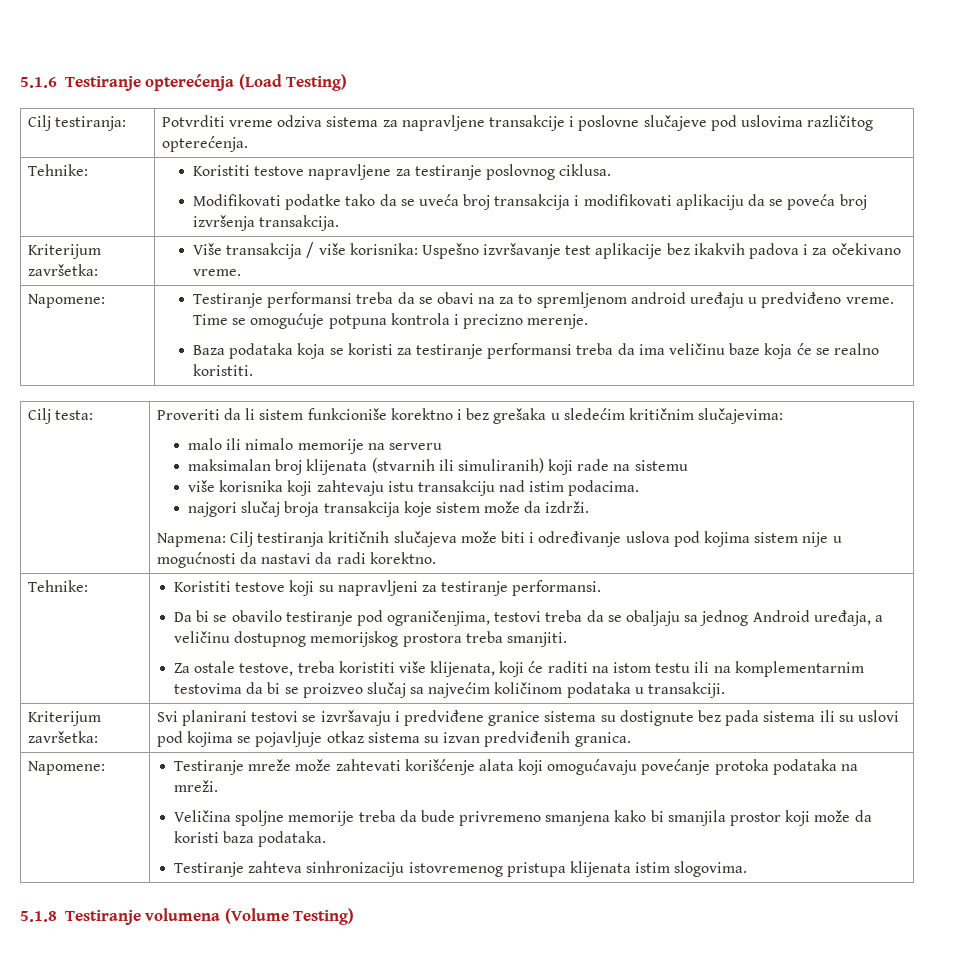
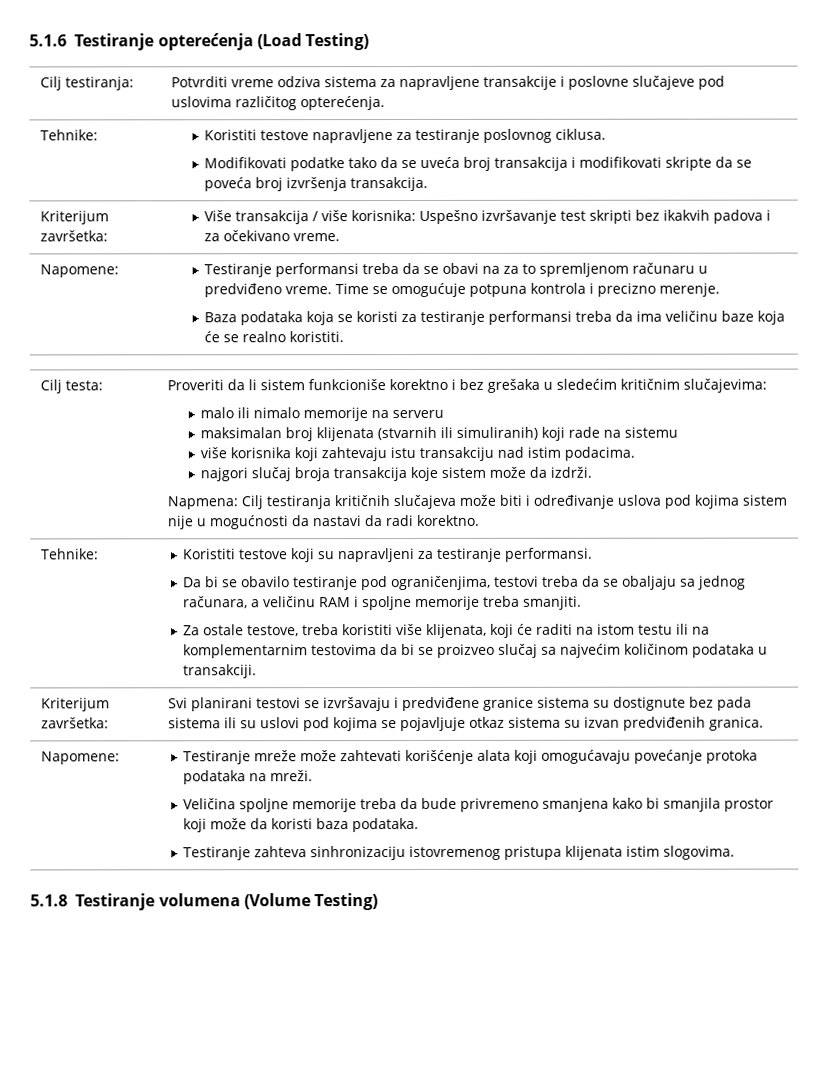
  Tehnike: | Koristiti testove napravljene za testiranje poslovnog ciklusa.
- Modifikovati podatke tako da se uveća broj transakcija i modifikovati aplikaciju da se poveća broj izvršenja transakcija.
+ Modifikovati podatke tako da se uveća broj transakcija i modifikovati skripte da se poveća broj izvršenja transakcija.
- Kriterijum završetka: | Više transakcija / više korisnika: Uspešno izvršavanje test aplikacije bez ikakvih padova i za očekivano vreme.
+ Kriterijum završetka: | Više transakcija / više korisnika: Uspešno izvršavanje test skripti bez ikakvih padova i za očekivano vreme.
- Testiranje performansi treba da se obavi na za to spremljenom android uređaju u predviđeno vreme.
+ Testiranje performansi treba da se obavi na za to spremljenom računaru u predviđeno vreme.
- Da bi se obavilo testiranje pod ograničenjima, testovi treba da se obaljaju sa jednog Android uređaja, a veličinu dostupnog memorijskog prostora treba smanjiti.
+ Da bi se obavilo testiranje pod ograničenjima, testovi treba da se obaljaju sa jednog računara, a veličinu RAM i spoljne memorije treba smanjiti.

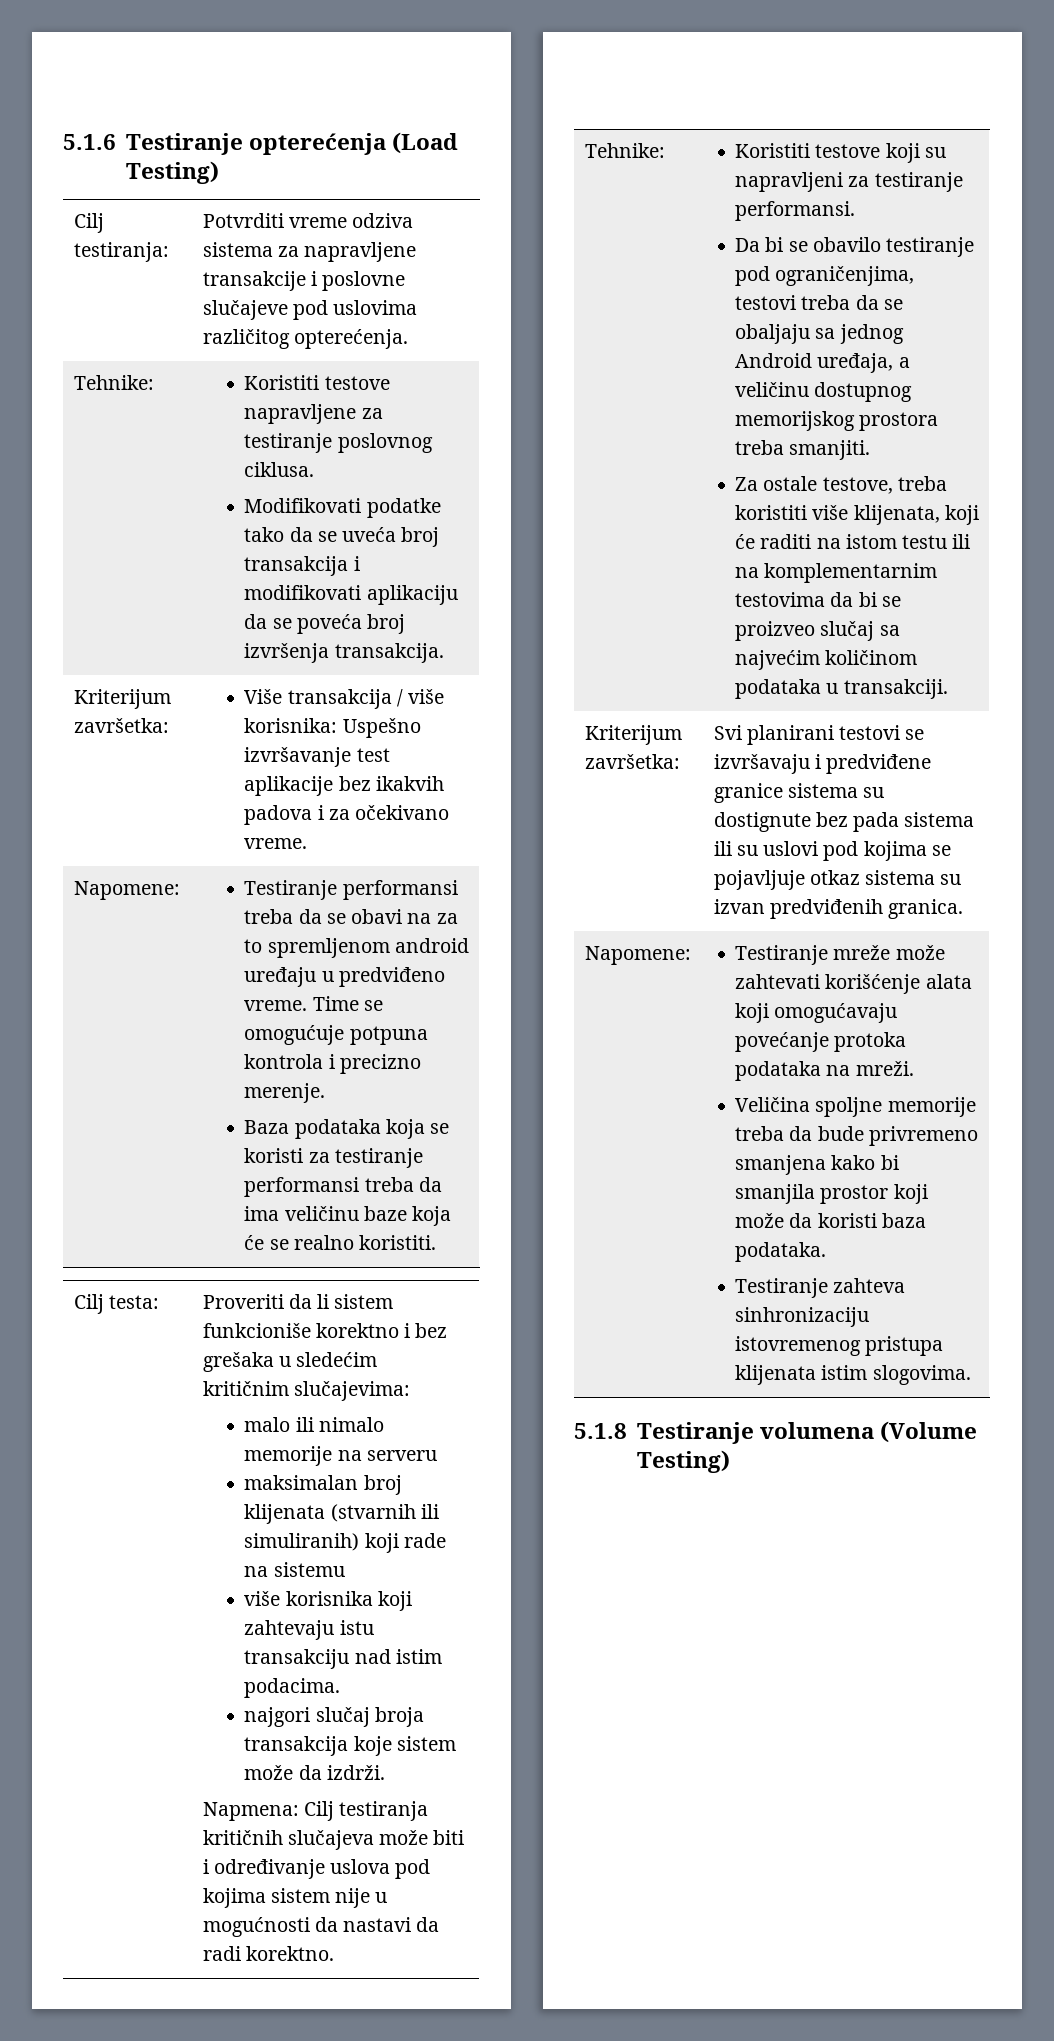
  Tehnike: | Koristiti testove napravljene za testiranje poslovnog ciklusa.
- Modifikovati podatke tako da se uveća broj transakcija i modifikovati skripte da se poveća broj izvršenja transakcija.
+ Modifikovati podatke tako da se uveća broj transakcija i modifikovati aplikaciju da se poveća broj izvršenja transakcija.
- Kriterijum završetka: | Više transakcija / više korisnika: Uspešno izvršavanje test skripti bez ikakvih padova i za očekivano vreme.
+ Kriterijum završetka: | Više transakcija / više korisnika: Uspešno izvršavanje test aplikacije bez ikakvih padova i za očekivano vreme.
- Testiranje performansi treba da se obavi na za to spremljenom računaru u predviđeno vreme.
+ Testiranje performansi treba da se obavi na za to spremljenom android uređaju u predviđeno vreme.
- Da bi se obavilo testiranje pod ograničenjima, testovi treba da se obaljaju sa jednog računara, a veličinu RAM i spoljne memorije treba smanjiti.
+ Da bi se obavilo testiranje pod ograničenjima, testovi treba da se obaljaju sa jednog Android uređaja, a veličinu dostupnog memorijskog prostora treba smanjiti.

